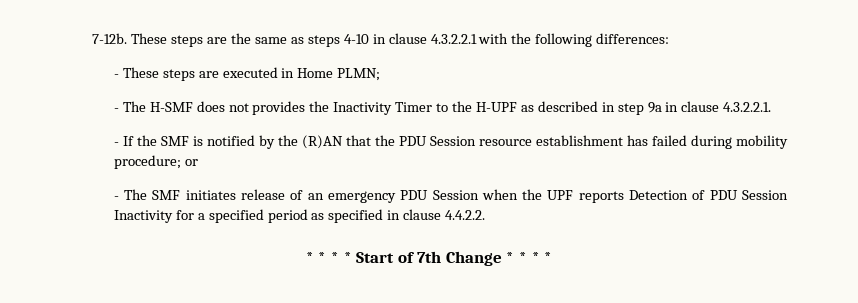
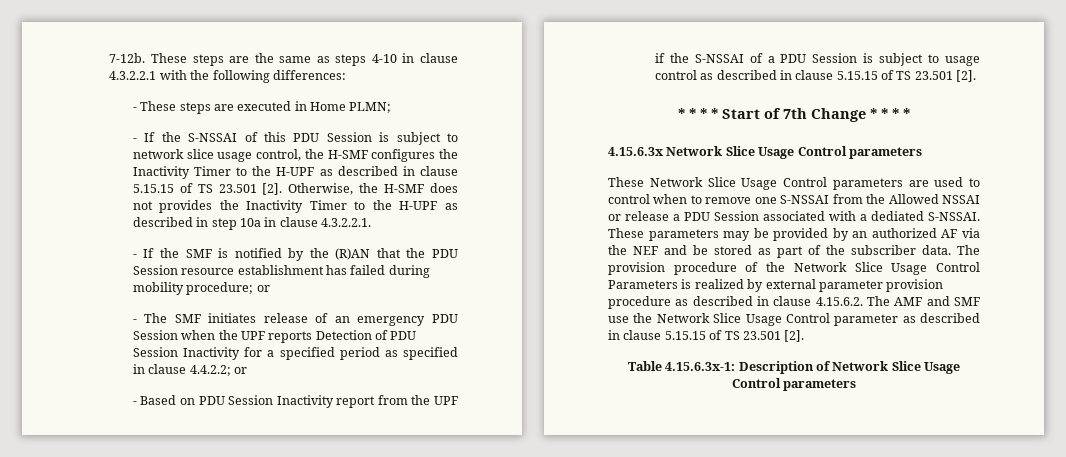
- - The H-SMF does not provides the Inactivity Timer to the H-UPF as described in step 9a in clause 4.3.2.2.1.
+ - If the S-NSSAI of this PDU Session is subject to network slice usage control, the H-SMF configures the Inactivity Timer to the H-UPF as described in clause 5.15.15 of TS 23.501 [2]. Otherwise, the H-SMF does not provides the Inactivity Timer to the H-UPF as described in step 10a in clause 4.3.2.2.1.
- - The SMF initiates release of an emergency PDU Session when the UPF reports Detection of PDU Session Inactivity for a specified period as specified in clause 4.4.2.2.
+ - The SMF initiates release of an emergency PDU Session when the UPF reports Detection of PDU Session Inactivity for a specified period as specified in clause 4.4.2.2; or
+ - Based on PDU Session Inactivity report from the UPF if the S-NSSAI of a PDU Session is subject to usage control as described in clause 5.15.15 of TS 23.501 [2].
+ 4.15.6.3x Network Slice Usage Control parameters
+ These Network Slice Usage Control parameters are used to control when to remove one S-NSSAI from the Allowed NSSAI or release a PDU Session associated with a dediated S-NSSAI. These parameters may be provided by an authorized AF via the NEF and be stored as part of the subscriber data. The provision procedure of the Network Slice Usage Control Parameters is realized by external parameter provision procedure as described in clause 4.15.6.2. The AMF and SMF use the Network Slice Usage Control parameter as described in clause 5.15.15 of TS 23.501 [2].
+ Table 4.15.6.3x-1: Description of Network Slice Usage Control parameters

